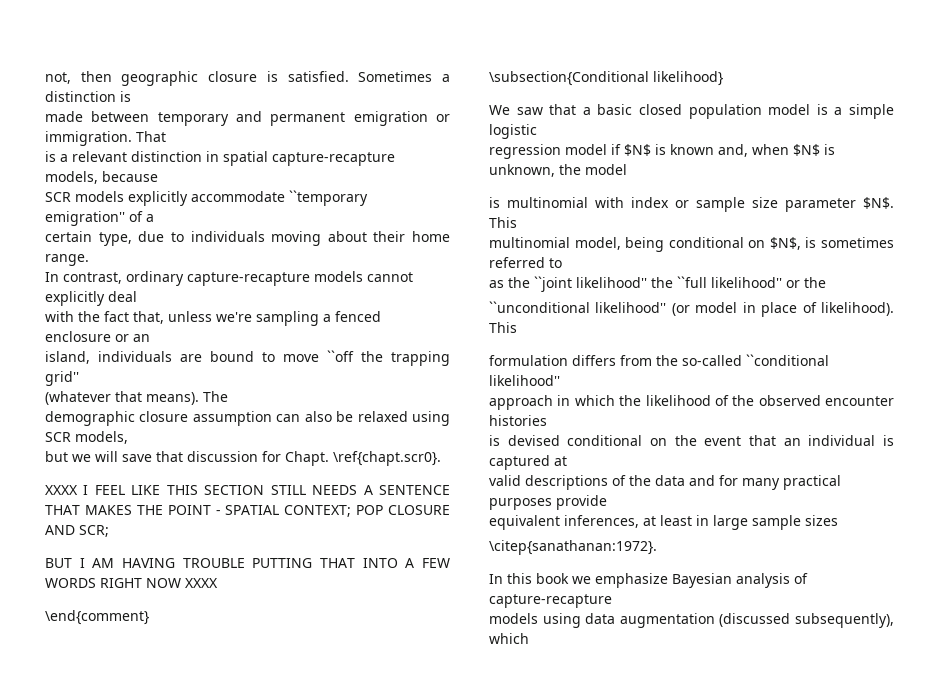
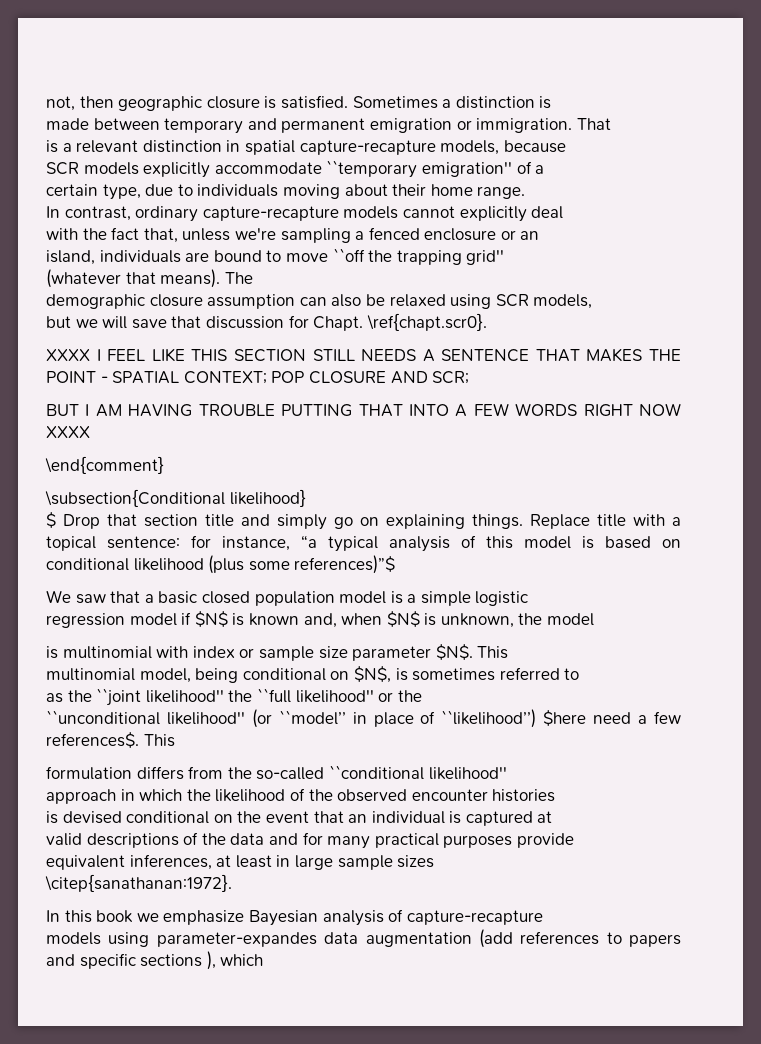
+ $ Drop that section title and simply go on explaining things. Replace title with a topical sentence: for instance, “a typical analysis of this model is based on conditional likelihood (plus some references)”$
- ``unconditional likelihood'' (or model in place of likelihood).
+ ``unconditional likelihood'' (or ``model’’ in place of ``likelihood’’) $here need a few references$.
- models using data augmentation (discussed subsequently), which
+ models using parameter-expandes data augmentation (add references to papers and specific sections ), which

